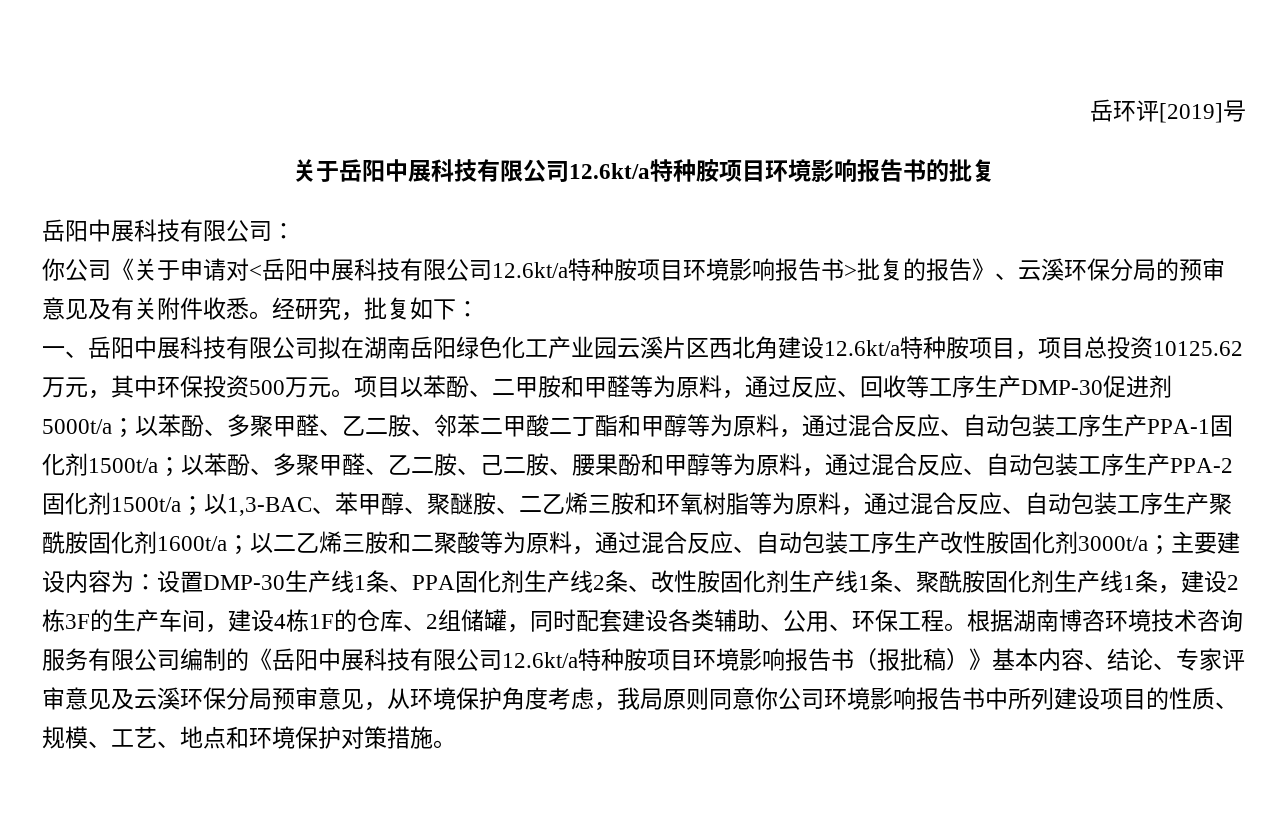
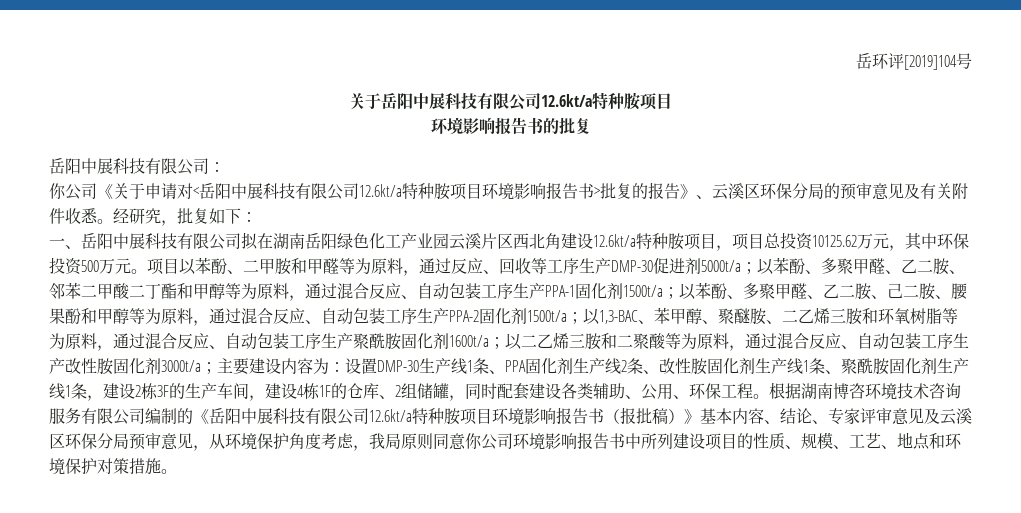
- 岳环评[2019]号
+ 岳环评[2019]104号
- 关于岳阳中展科技有限公司12.6kt/a特种胺项目环境影响报告书的批复
+ 关于岳阳中展科技有限公司12.6kt/a特种胺项目
+ 环境影响报告书的批复
- 你公司《关于申请对<岳阳中展科技有限公司12.6kt/a特种胺项目环境影响报告书>批复的报告》、云溪环保分局的预审意见及有关附件收悉。
+ 你公司《关于申请对<岳阳中展科技有限公司12.6kt/a特种胺项目环境影响报告书>批复的报告》、云溪区环保分局的预审意见及有关附件收悉。
- 根据湖南博咨环境技术咨询服务有限公司编制的《岳阳中展科技有限公司12.6kt/a特种胺项目环境影响报告书（报批稿）》基本内容、结论、专家评审意见及云溪环保分局预审意见，从环境保护角度考虑，我局原则同意你公司环境影响报告书中所列建设项目的性质、规模、工艺、地点和环境保护对策措施。
+ 根据湖南博咨环境技术咨询服务有限公司编制的《岳阳中展科技有限公司12.6kt/a特种胺项目环境影响报告书（报批稿）》基本内容、结论、专家评审意见及云溪区环保分局预审意见，从环境保护角度考虑，我局原则同意你公司环境影响报告书中所列建设项目的性质、规模、工艺、地点和环境保护对策措施。

